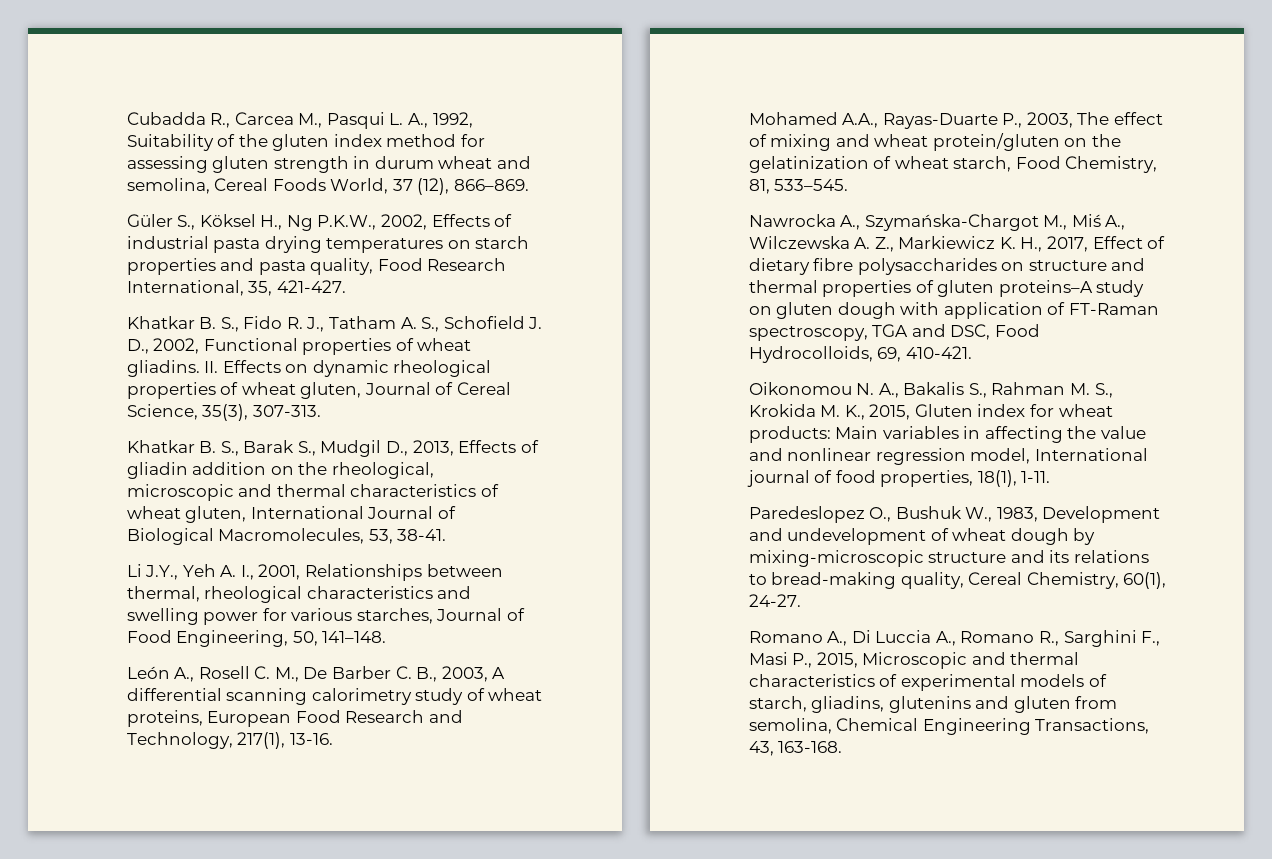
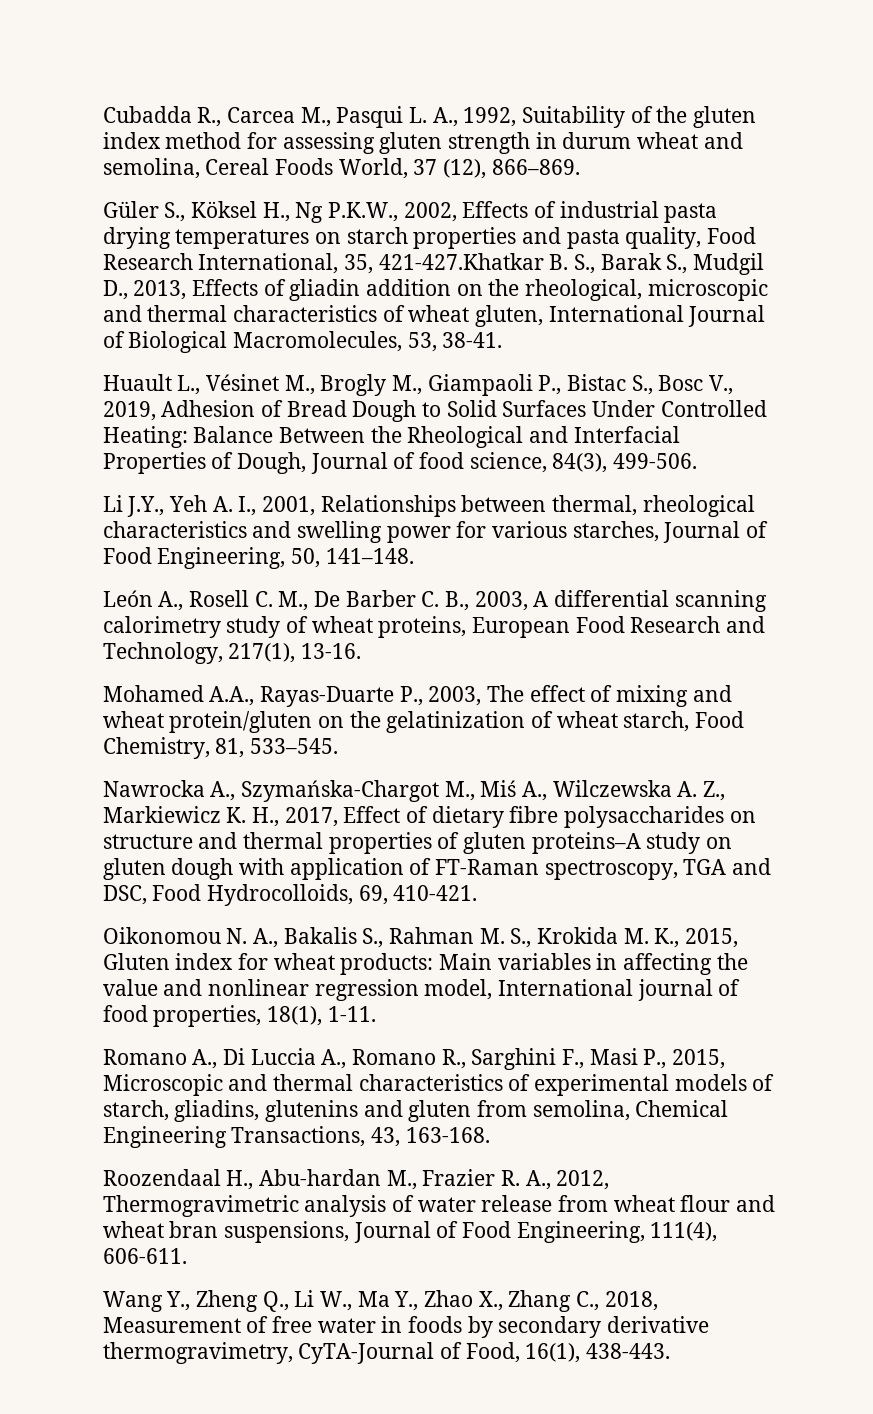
- Güler S., Köksel H., Ng P.K.W., 2002, Effects of industrial pasta drying temperatures on starch properties and pasta quality, Food Research International, 35, 421-427.
- Khatkar B. S., Fido R. J., Tatham A. S., Schofield J. D., 2002, Functional properties of wheat gliadins. II. Effects on dynamic rheological properties of wheat gluten, Journal of Cereal Science, 35(3), 307-313.
- Khatkar B. S., Barak S., Mudgil D., 2013, Effects of gliadin addition on the rheological, microscopic and thermal characteristics of wheat gluten, International Journal of Biological Macromolecules, 53, 38-41.
+ Güler S., Köksel H., Ng P.K.W., 2002, Effects of industrial pasta drying temperatures on starch properties and pasta quality, Food Research International, 35, 421-427.Khatkar B. S., Barak S., Mudgil D., 2013, Effects of gliadin addition on the rheological, microscopic and thermal characteristics of wheat gluten, International Journal of Biological Macromolecules, 53, 38-41.
+ Huault L., Vésinet M., Brogly M., Giampaoli P., Bistac S., Bosc V., 2019, Adhesion of Bread Dough to Solid Surfaces Under Controlled Heating: Balance Between the Rheological and Interfacial Properties of Dough, Journal of food science, 84(3), 499-506.
- Paredeslopez O., Bushuk W., 1983, Development and undevelopment of wheat dough by mixing-microscopic structure and its relations to bread-making quality, Cereal Chemistry, 60(1), 24-27.
+ Roozendaal H., Abu-hardan M., Frazier R. A., 2012, Thermogravimetric analysis of water release from wheat flour and wheat bran suspensions, Journal of Food Engineering, 111(4), 606-611.
+ Wang Y., Zheng Q., Li W., Ma Y., Zhao X., Zhang C., 2018, Measurement of free water in foods by secondary derivative thermogravimetry, CyTA-Journal of Food, 16(1), 438-443.

